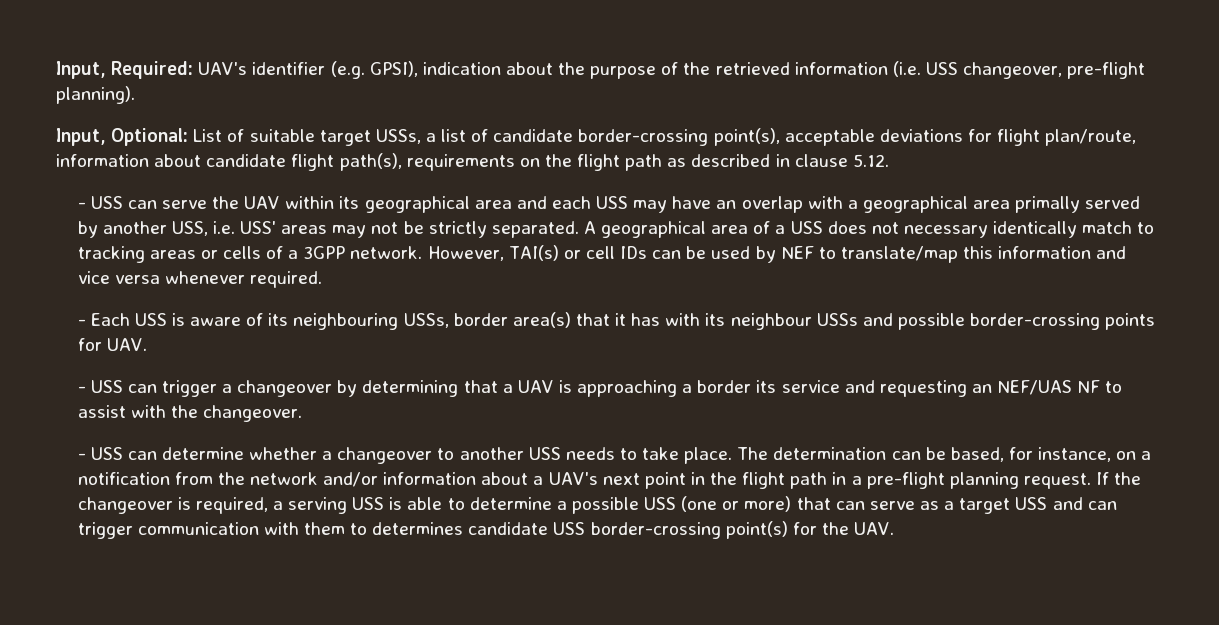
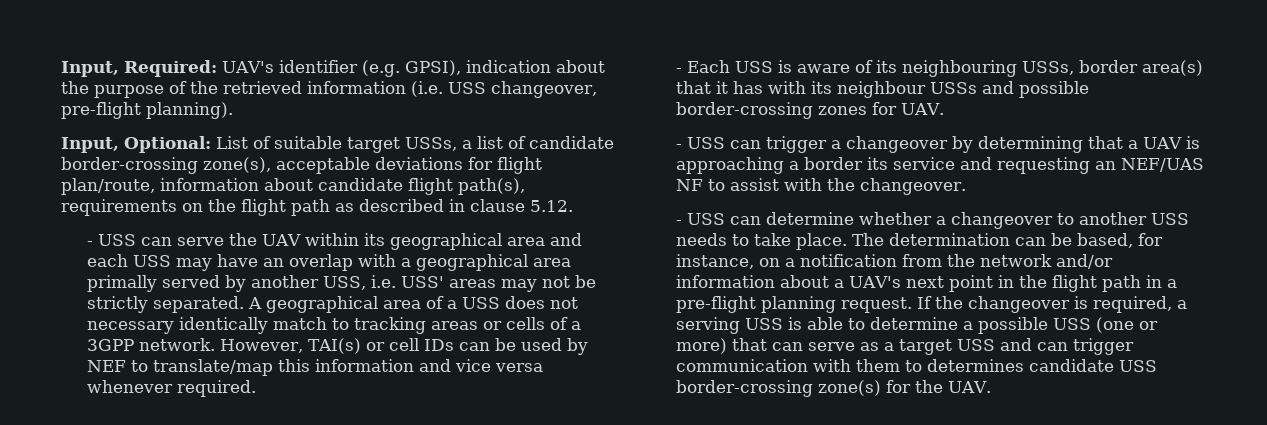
- Input, Optional: List of suitable target USSs, a list of candidate border-crossing point(s), acceptable deviations for flight plan/route, information about candidate flight path(s), requirements on the flight path as described in clause 5.12.
+ Input, Optional: List of suitable target USSs, a list of candidate border-crossing zone(s), acceptable deviations for flight plan/route, information about candidate flight path(s), requirements on the flight path as described in clause 5.12.
- - Each USS is aware of its neighbouring USSs, border area(s) that it has with its neighbour USSs and possible border-crossing points for UAV.
+ - Each USS is aware of its neighbouring USSs, border area(s) that it has with its neighbour USSs and possible border-crossing zones for UAV.
- If the changeover is required, a serving USS is able to determine a possible USS (one or more) that can serve as a target USS and can trigger communication with them to determines candidate USS border-crossing point(s) for the UAV.
+ If the changeover is required, a serving USS is able to determine a possible USS (one or more) that can serve as a target USS and can trigger communication with them to determines candidate USS border-crossing zone(s) for the UAV.

